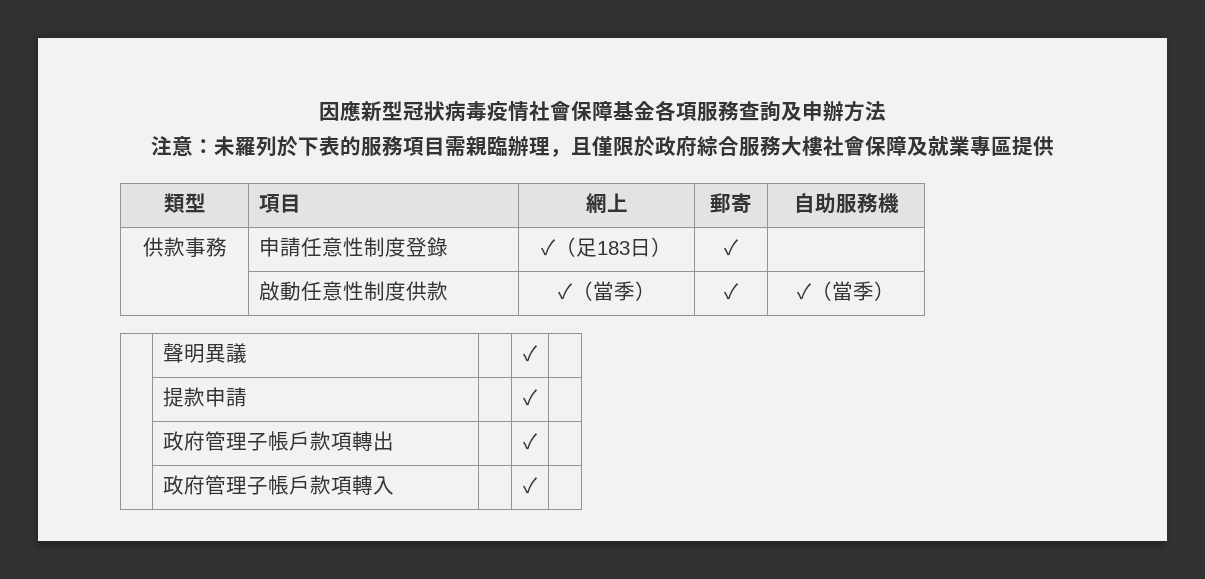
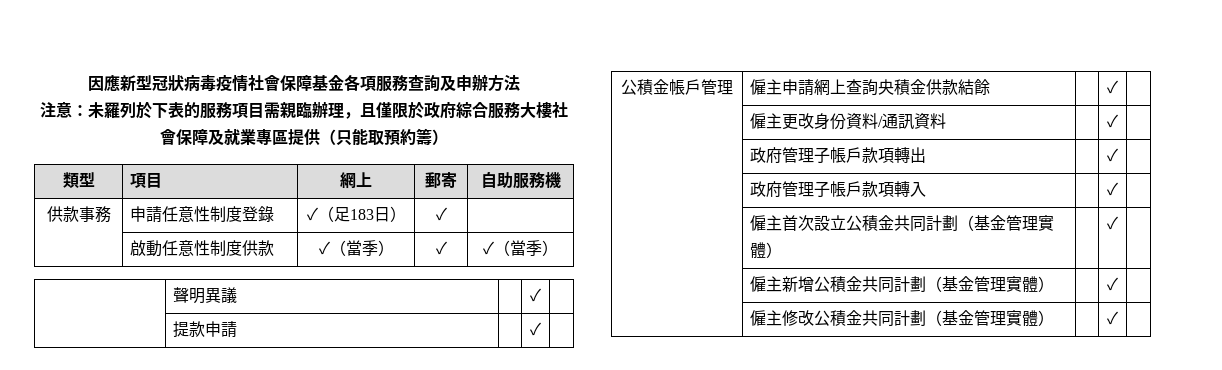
- 注意：未羅列於下表的服務項目需親臨辦理，且僅限於政府綜合服務大樓社會保障及就業專區提供
+ 注意：未羅列於下表的服務項目需親臨辦理，且僅限於政府綜合服務大樓社會保障及就業專區提供（只能取預約籌）
+ 公積金帳戶管理 | 僱主申請網上查詢央積金供款結餘 | | ✓ |
+ | 僱主更改身份資料/通訊資料 | | ✓ |
+ | 僱主首次設立公積金共同計劃（基金管理實體） | | ✓ |
+ | 僱主新增公積金共同計劃（基金管理實體） | | ✓ |
+ | 僱主修改公積金共同計劃（基金管理實體） | | ✓ |

